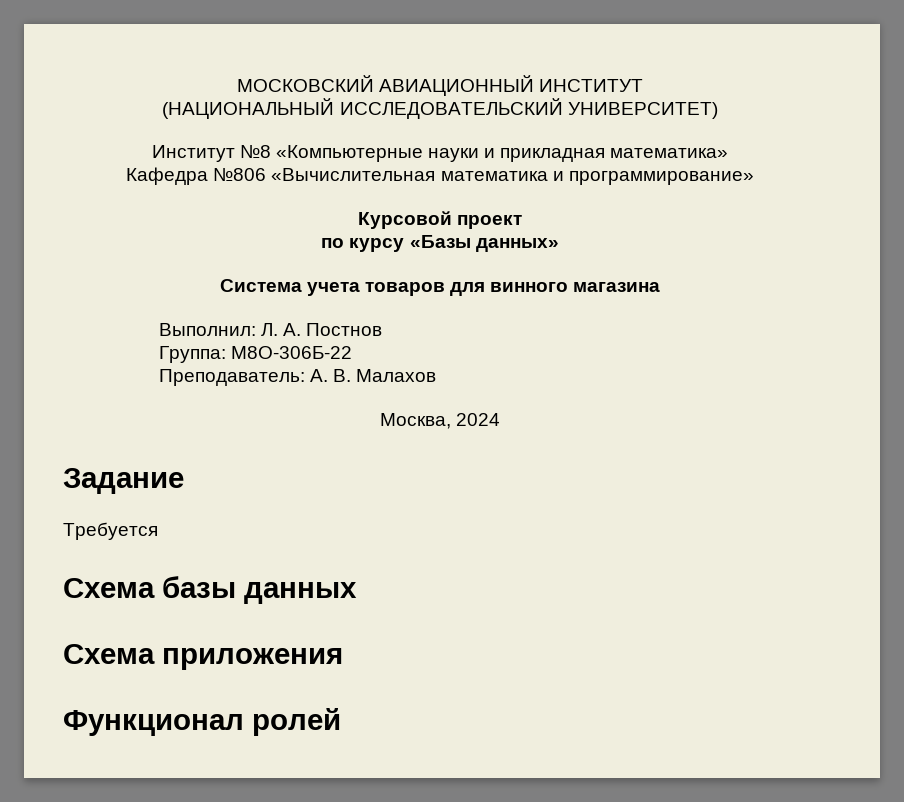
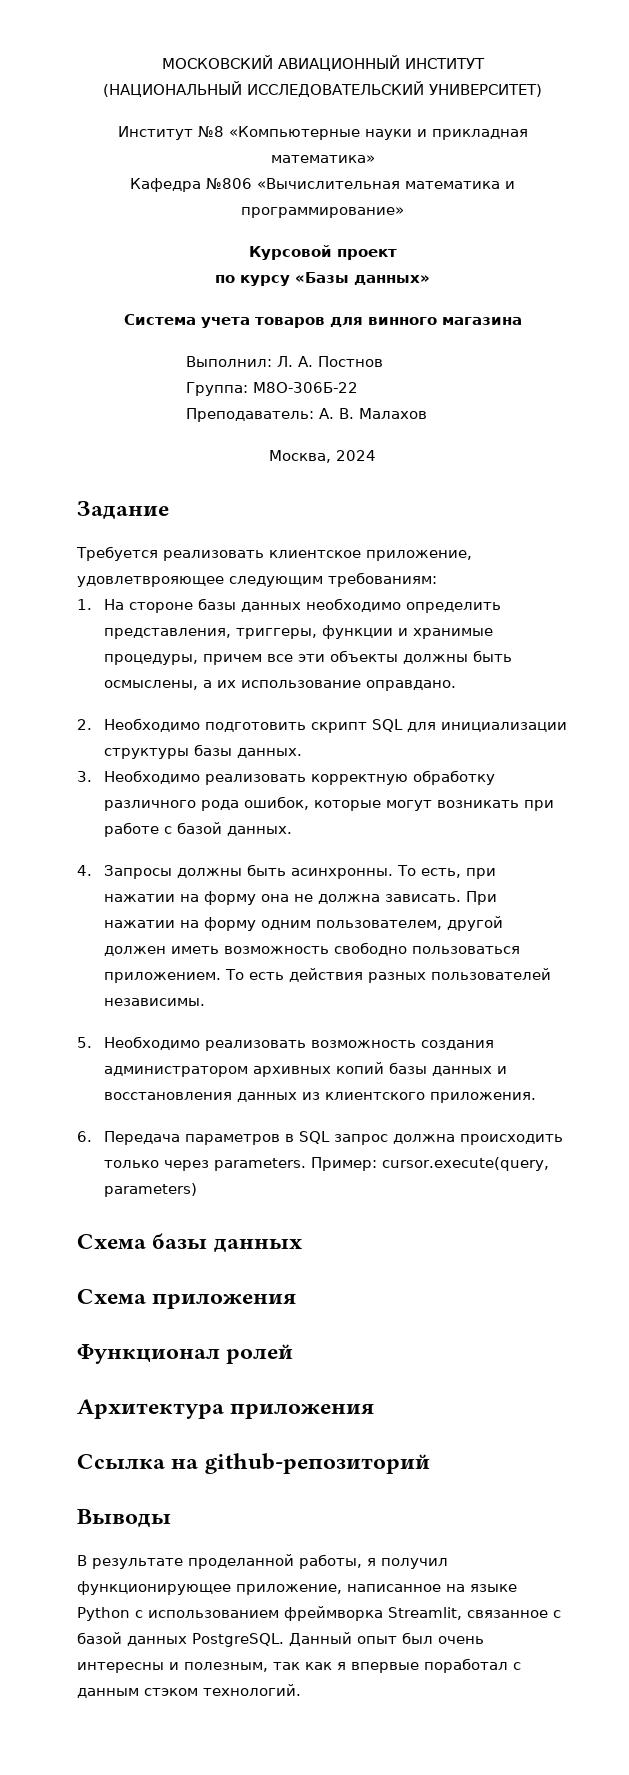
- Требуется
+ Требуется реализовать клиентское приложение, удовлетврояющее следующим требованиям:
+ 1. На стороне базы данных необходимо определить представления, триггеры, функции и хранимые процедуры, причем все эти объекты должны быть осмыслены, а их использование оправдано.
+ 2. Необходимо подготовить скрипт SQL для инициализации структуры базы данных.
+ 3. Необходимо реализовать корректную обработку различного рода ошибок, которые могут возникать при работе с базой данных.
+ 4. Запросы должны быть асинхронны. То есть, при нажатии на форму она не должна зависать. При нажатии на форму одним пользователем, другой должен иметь возможность свободно пользоваться приложением. То есть действия разных пользователей независимы.
+ 5. Необходимо реализовать возможность создания администратором архивных копий базы данных и восстановления данных из клиентского приложения.
+ 6. Передача параметров в SQL запрос должна происходить только через parameters. Пример: cursor.execute(query, parameters)
+ Архитектура приложения
+ Ссылка на github-репозиторий
+ Выводы
+ В результате проделанной работы, я получил функционирующее приложение, написанное на языке Python с использованием фреймворка Streamlit, связанное с базой данных PostgreSQL. Данный опыт был очень интересны и полезным, так как я впервые поработал с данным стэком технологий.

